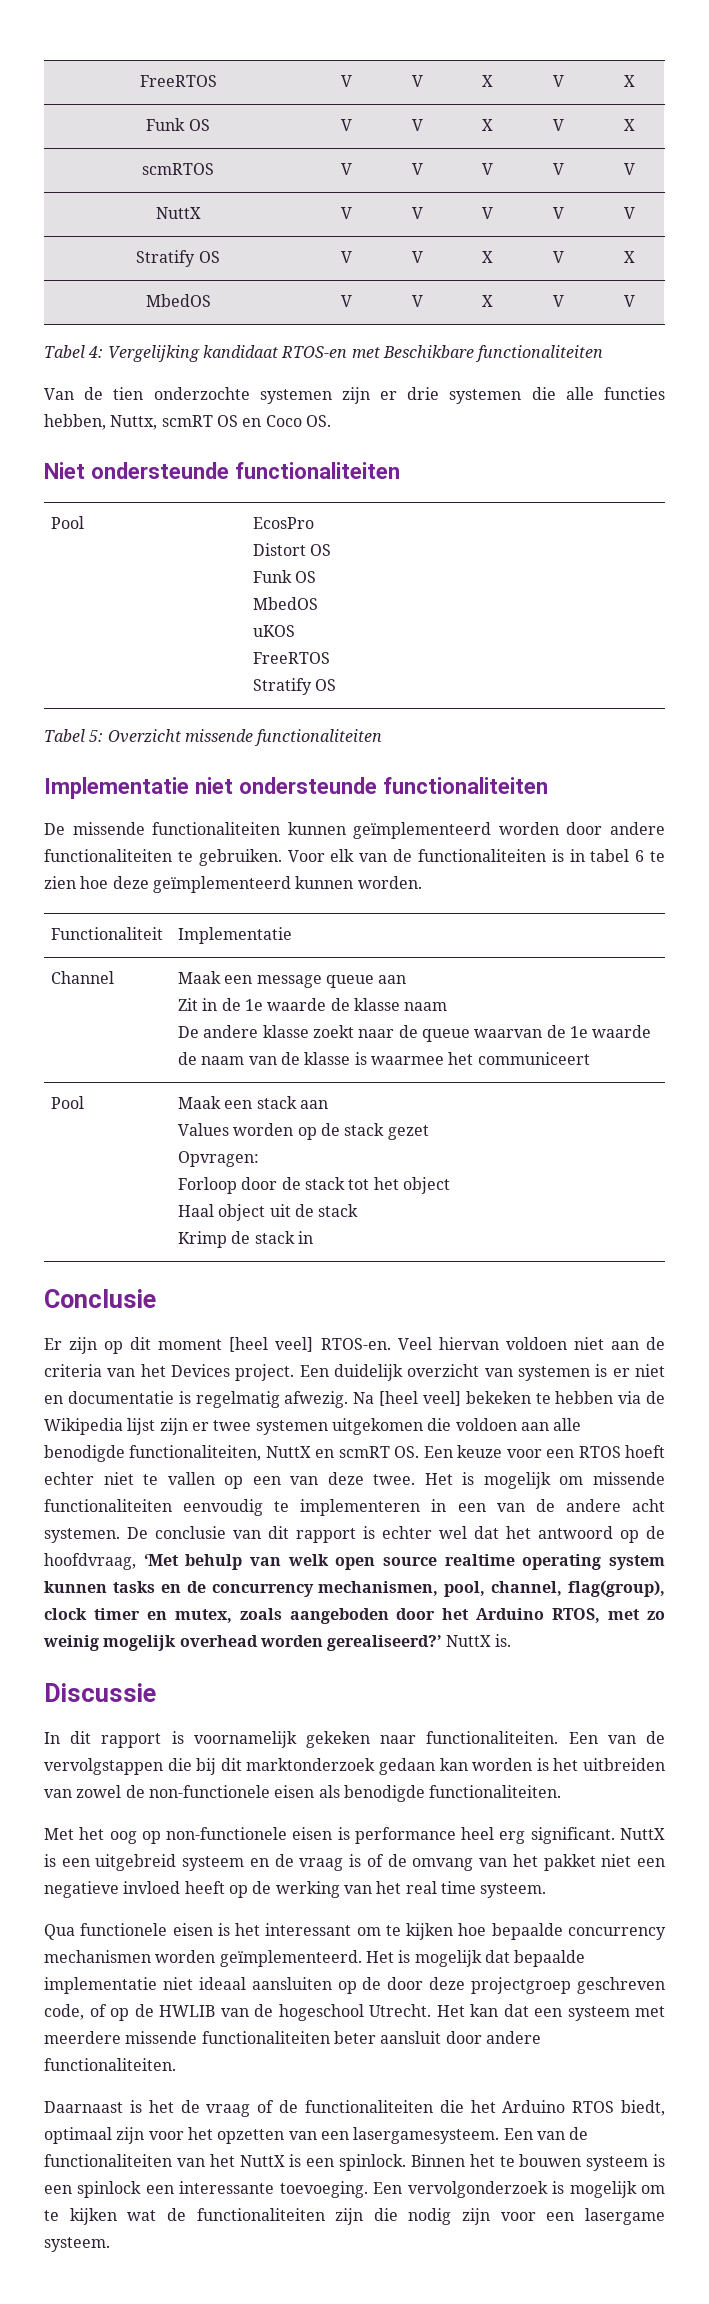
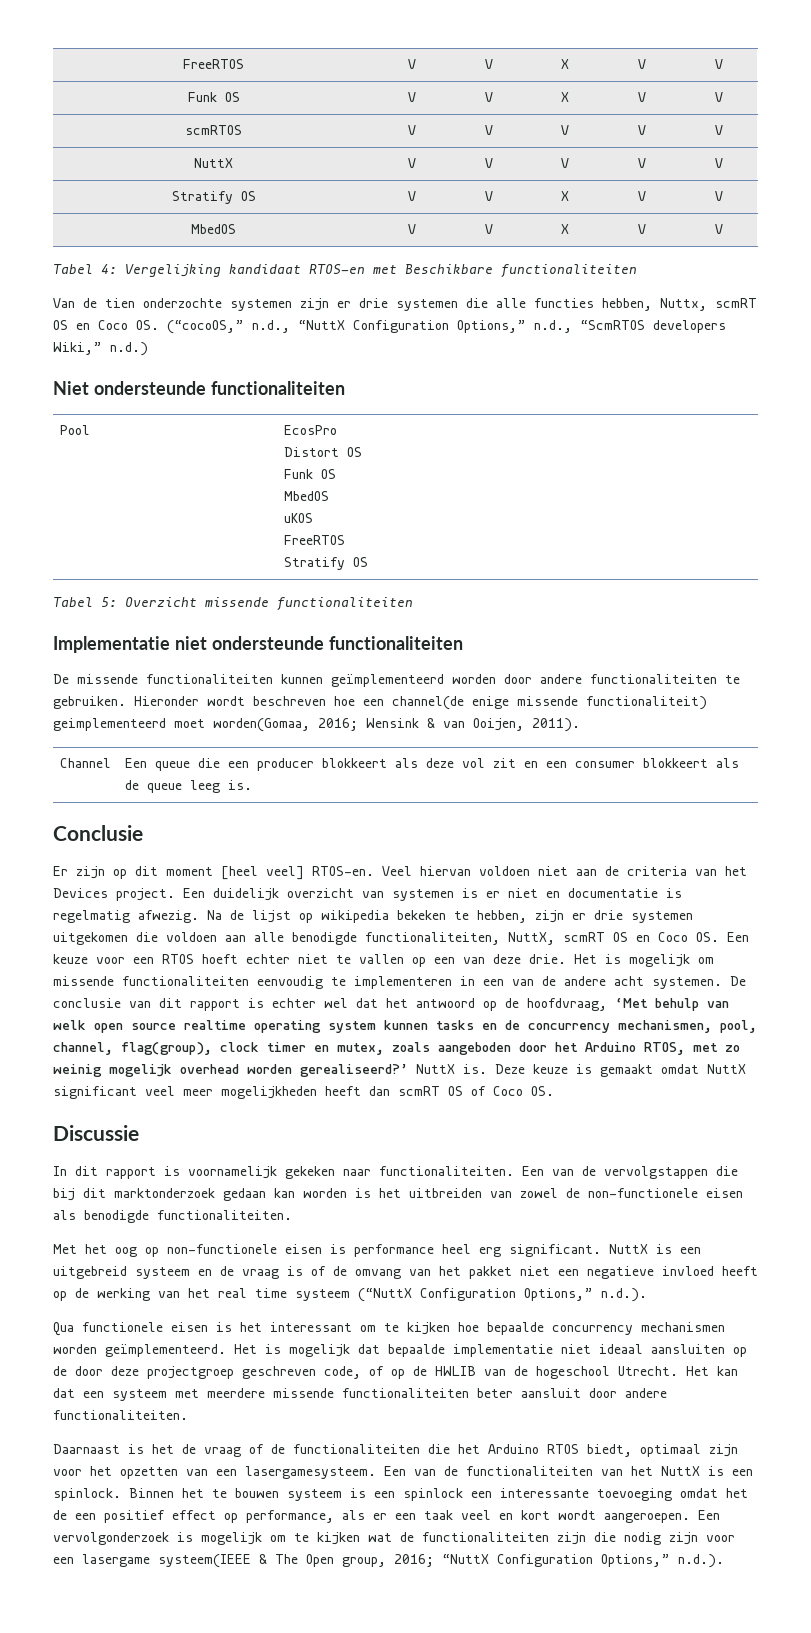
- FreeRTOS | V | V | X | V | X
+ FreeRTOS | V | V | X | V | V
- Funk OS | V | V | X | V | X
+ Funk OS | V | V | X | V | V
- Stratify OS | V | V | X | V | X
+ Stratify OS | V | V | X | V | V
- Van de tien onderzochte systemen zijn er drie systemen die alle functies hebben, Nuttx, scmRT OS en Coco OS.
+ Van de tien onderzochte systemen zijn er drie systemen die alle functies hebben, Nuttx, scmRT OS en Coco OS. (“cocoOS,” n.d., “NuttX Configuration Options,” n.d., “ScmRTOS developers Wiki,” n.d.)
- Voor elk van de functionaliteiten is in tabel 6 te zien hoe deze geïmplementeerd kunnen worden.
- Functionaliteit | Implementatie
- Channel | Maak een message queue aan
- Zit in de 1e waarde de klasse naam
- De andere klasse zoekt naar de queue waarvan de 1e waarde de naam van de klasse is waarmee het communiceert
- Pool | Maak een stack aan
- Values worden op de stack gezet
- Opvragen:
- Forloop door de stack tot het object
- Haal object uit de stack
- Krimp de stack in
+ Hieronder wordt beschreven hoe een channel(de enige missende functionaliteit) geimplementeerd moet worden(Gomaa, 2016; Wensink & van Ooijen, 2011).
+ Channel | Een queue die een producer blokkeert als deze vol zit en een consumer blokkeert als de queue leeg is.
- Na [heel veel] bekeken te hebben via de Wikipedia lijst zijn er twee systemen uitgekomen die voldoen aan alle benodigde functionaliteiten, NuttX en scmRT OS. Een keuze voor een RTOS hoeft echter niet te vallen op een van deze twee.
+ Na de lijst op wikipedia bekeken te hebben, zijn er drie systemen uitgekomen die voldoen aan alle benodigde functionaliteiten, NuttX, scmRT OS en Coco OS. Een keuze voor een RTOS hoeft echter niet te vallen op een van deze drie.
+ Deze keuze is gemaakt omdat NuttX significant veel meer mogelijkheden heeft dan scmRT OS of Coco OS.
- NuttX is een uitgebreid systeem en de vraag is of de omvang van het pakket niet een negatieve invloed heeft op de werking van het real time systeem.
+ NuttX is een uitgebreid systeem en de vraag is of de omvang van het pakket niet een negatieve invloed heeft op de werking van het real time systeem (“NuttX Configuration Options,” n.d.).
- Binnen het te bouwen systeem is een spinlock een interessante toevoeging.
+ Binnen het te bouwen systeem is een spinlock een interessante toevoeging omdat het de een positief effect op performance, als er een taak veel en kort wordt aangeroepen.
- Een vervolgonderzoek is mogelijk om te kijken wat de functionaliteiten zijn die nodig zijn voor een lasergame systeem.
+ Een vervolgonderzoek is mogelijk om te kijken wat de functionaliteiten zijn die nodig zijn voor een lasergame systeem(IEEE & The Open group, 2016; “NuttX Configuration Options,” n.d.).

